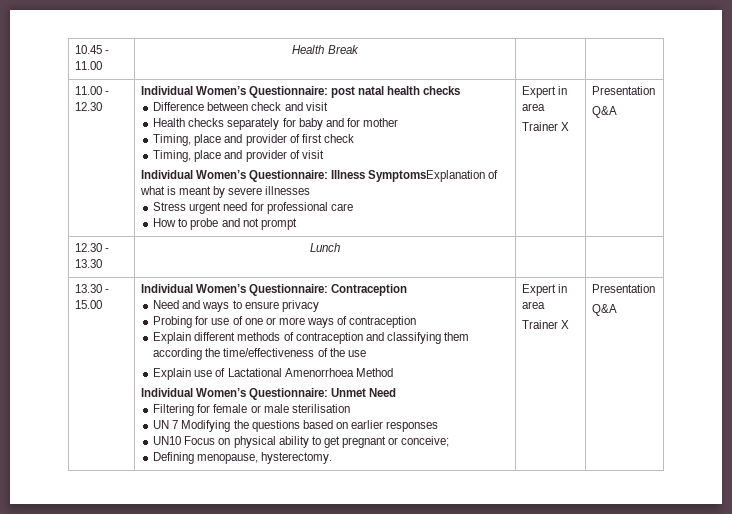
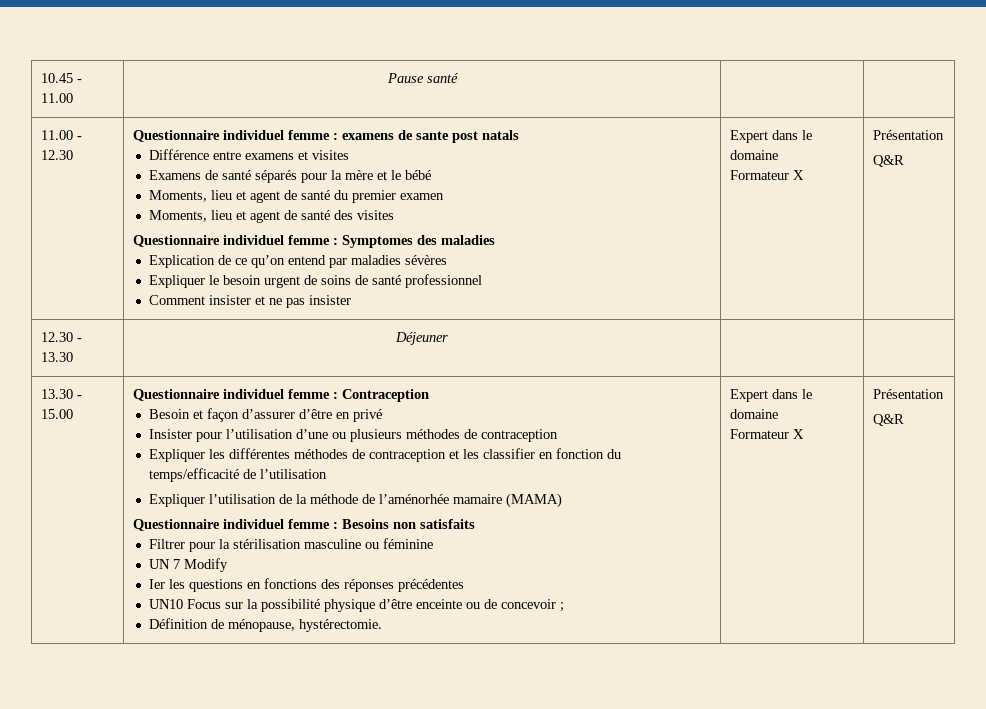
- 10.45 - 11.00 | Health Break | |
+ 10.45 - 11.00 | Pause santé | |
- Individual Women’s Questionnaire: post natal health checks
- Difference between check and visit
- Health checks separately for baby and for mother
- Timing, place and provider of first check
- Timing, place and provider of visit
- Individual Women’s Questionnaire: Illness SymptomsExplanation of what is meant by severe illnesses
- Stress urgent need for professional care
- How to probe and not prompt | Expert in area
- Trainer X | Presentation
- Q&A
+ Questionnaire individuel femme : examens de sante post natals
+ Différence entre examens et visites
+ Examens de santé séparés pour la mère et le bébé
+ Moments, lieu et agent de santé du premier examen
+ Moments, lieu et agent de santé des visites
+ Questionnaire individuel femme : Symptomes des maladies
+ Explication de ce qu’on entend par maladies sévères
+ Expliquer le besoin urgent de soins de santé professionnel
+ Comment insister et ne pas insister | Expert dans le domaine
+ Formateur X | Présentation
+ Q&R
- 12.30 - 13.30 | Lunch | |
+ 12.30 - 13.30 | Déjeuner | |
- Individual Women’s Questionnaire: Contraception
- Need and ways to ensure privacy
- Probing for use of one or more ways of contraception
- Explain different methods of contraception and classifying them according the time/effectiveness of the use
- Explain use of Lactational Amenorrhoea Method
- Individual Women’s Questionnaire: Unmet Need
- Filtering for female or male sterilisation
- UN 7 Modifying the questions based on earlier responses
- UN10 Focus on physical ability to get pregnant or conceive;
- Defining menopause, hysterectomy. | Expert in area
- Trainer X | Presentation
- Q&A
+ Questionnaire individuel femme : Contraception
+ Besoin et façon d’assurer d’être en privé
+ Insister pour l’utilisation d’une ou plusieurs méthodes de contraception
+ Expliquer les différentes méthodes de contraception et les classifier en fonction du temps/efficacité de l’utilisation
+ Expliquer l’utilisation de la méthode de l’aménorhée mamaire (MAMA)
+ Questionnaire individuel femme : Besoins non satisfaits
+ Filtrer pour la stérilisation masculine ou féminine
+ UN 7 Modify
+ Ier les questions en fonctions des réponses précédentes
+ UN10 Focus sur la possibilité physique d’être enceinte ou de concevoir ;
+ Définition de ménopause, hystérectomie. | Expert dans le domaine
+ Formateur X | Présentation
+ Q&R

